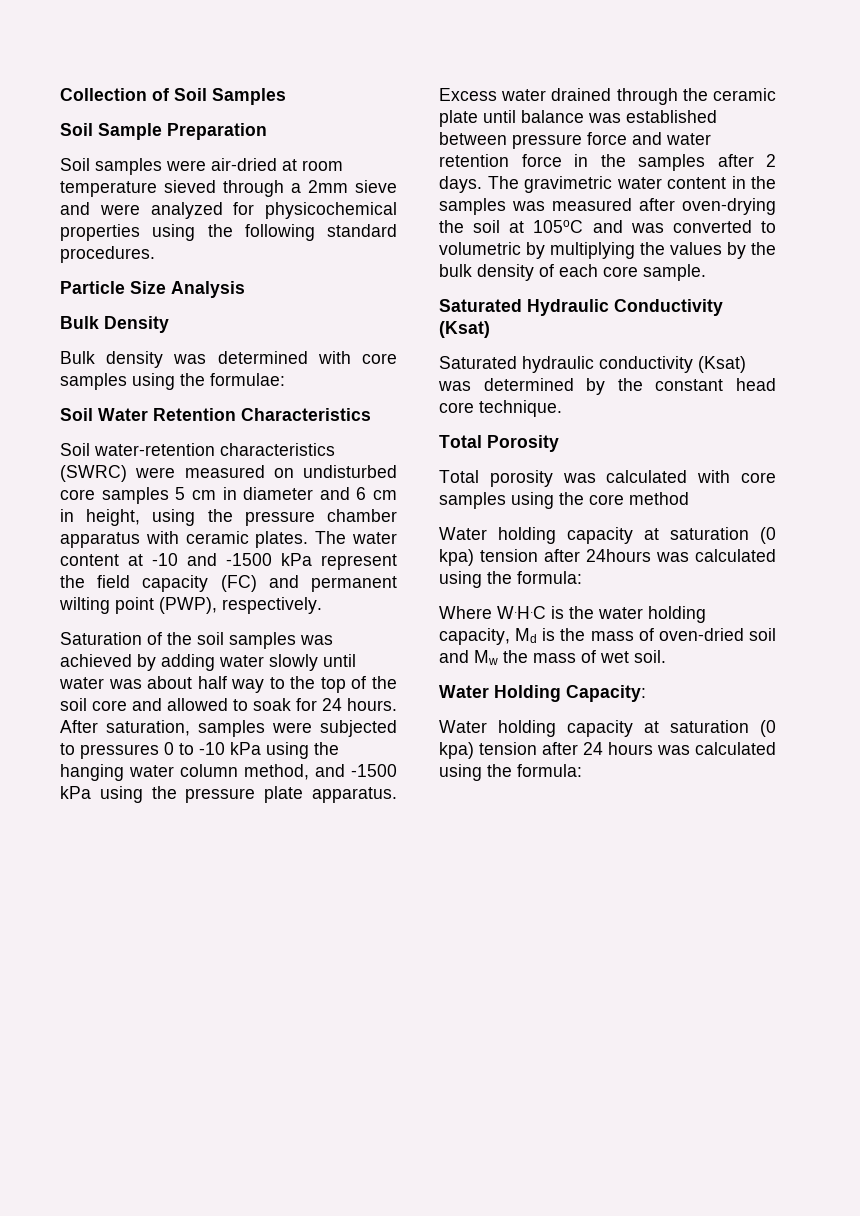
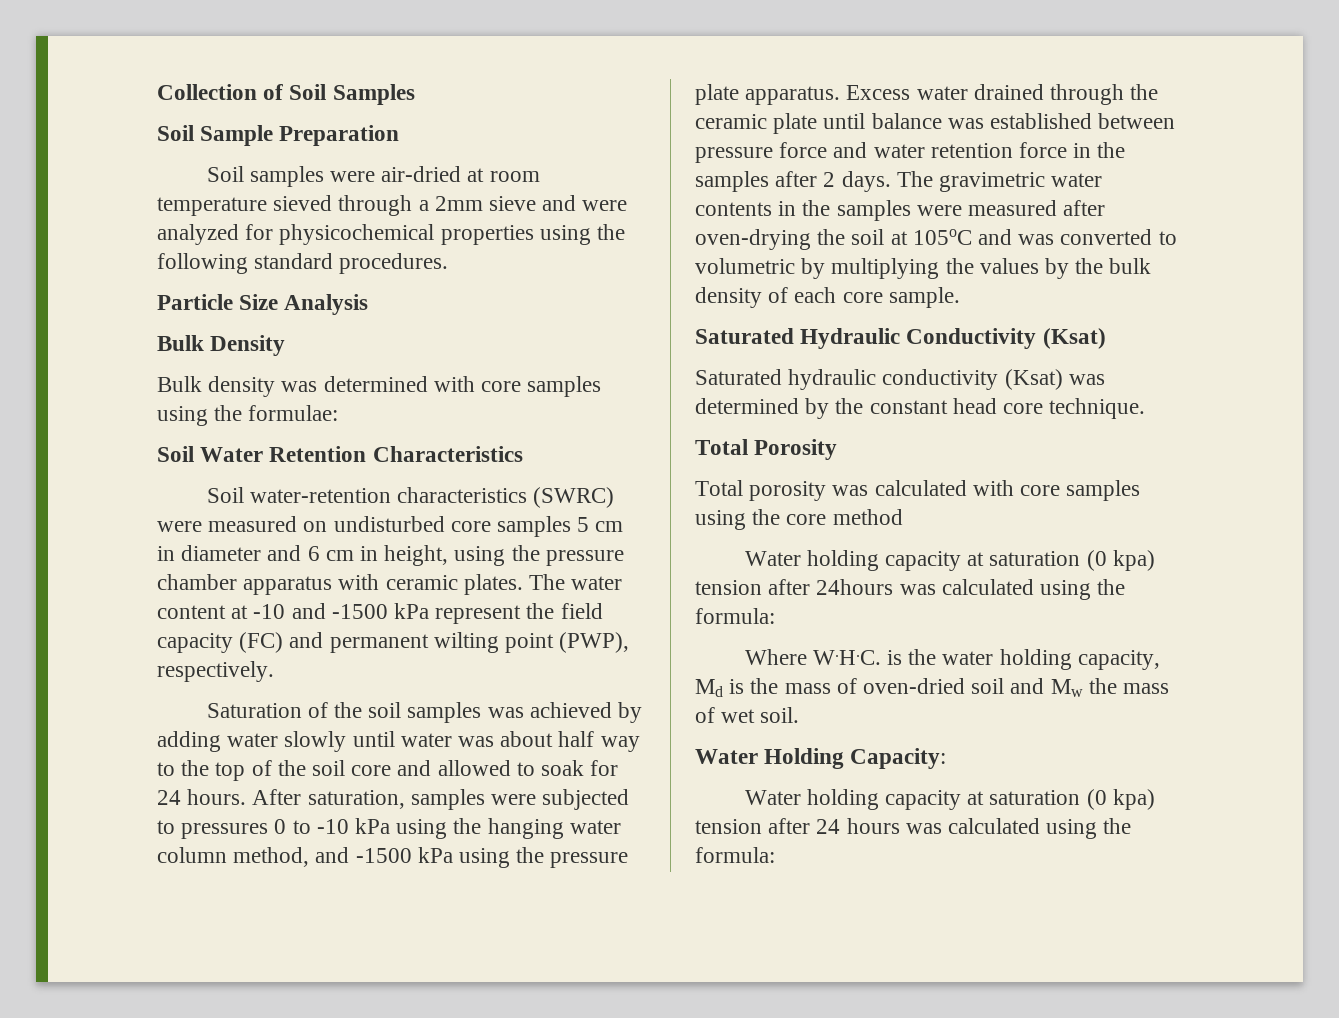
- The gravimetric water content in the samples was measured after oven-drying the soil at 105oC and was converted to volumetric by multiplying the values by the bulk density of each core sample.
+ The gravimetric water contents in the samples were measured after oven-drying the soil at 105oC and was converted to volumetric by multiplying the values by the bulk density of each core sample.
- Where W.H.C is the water holding capacity, Md is the mass of oven-dried soil and Mw the mass of wet soil.
+ Where W.H.C. is the water holding capacity, Md is the mass of oven-dried soil and Mw the mass of wet soil.

